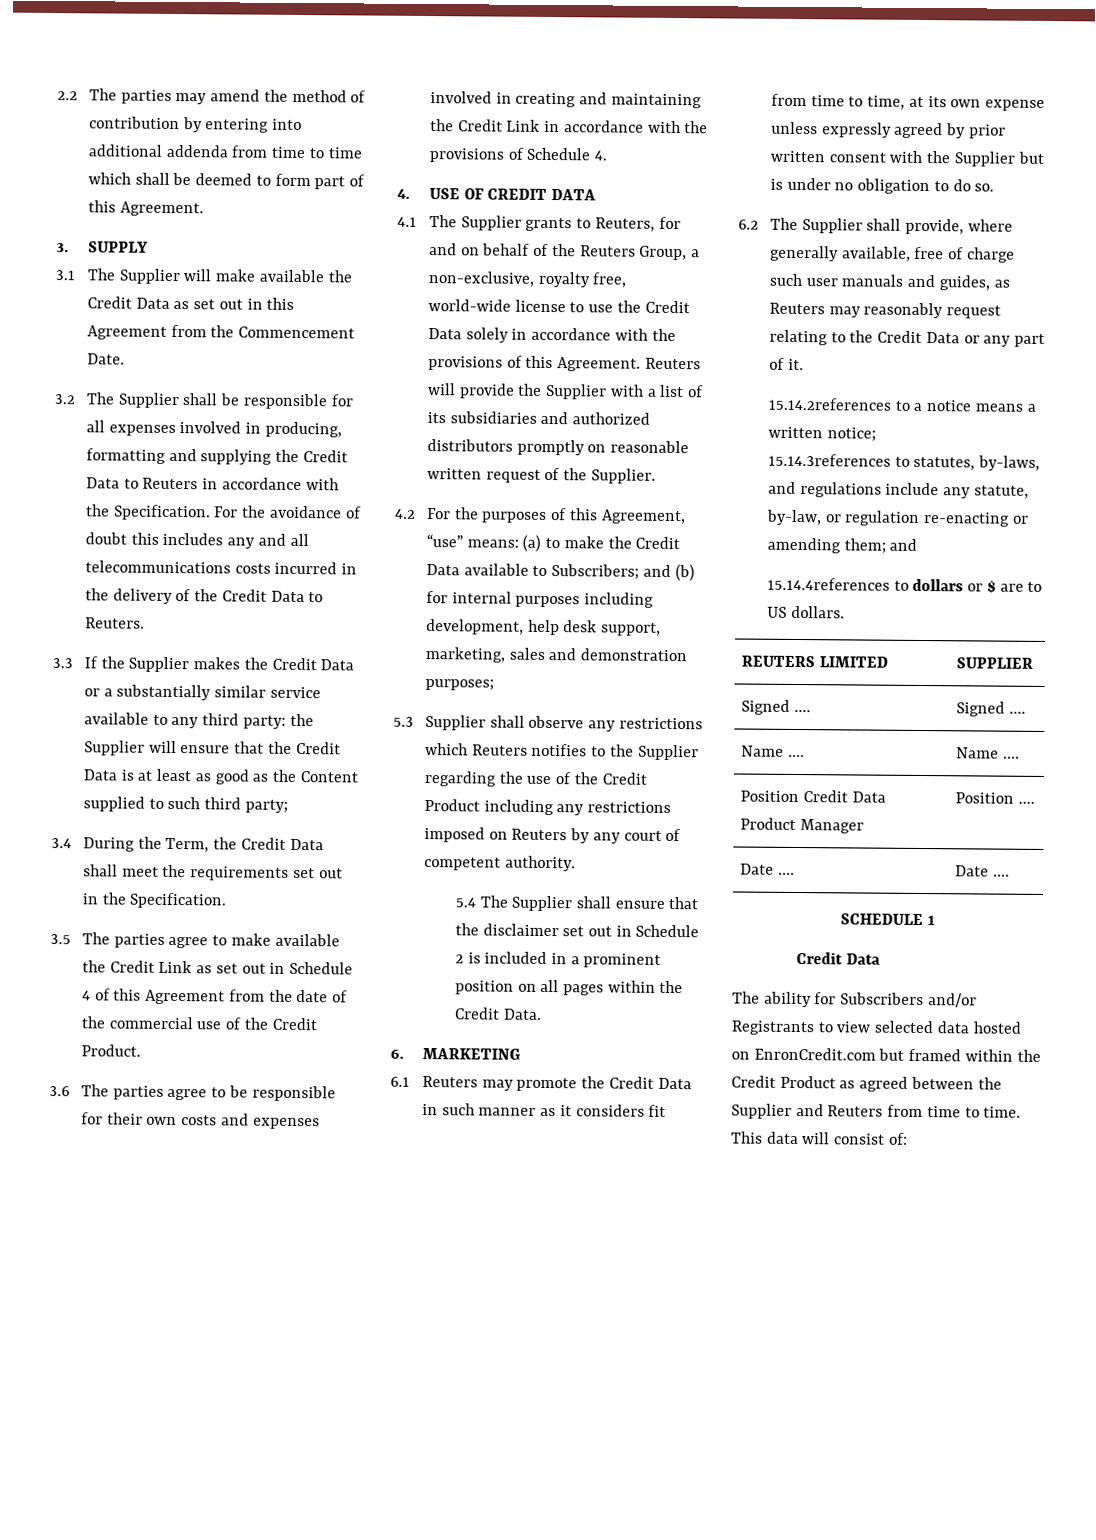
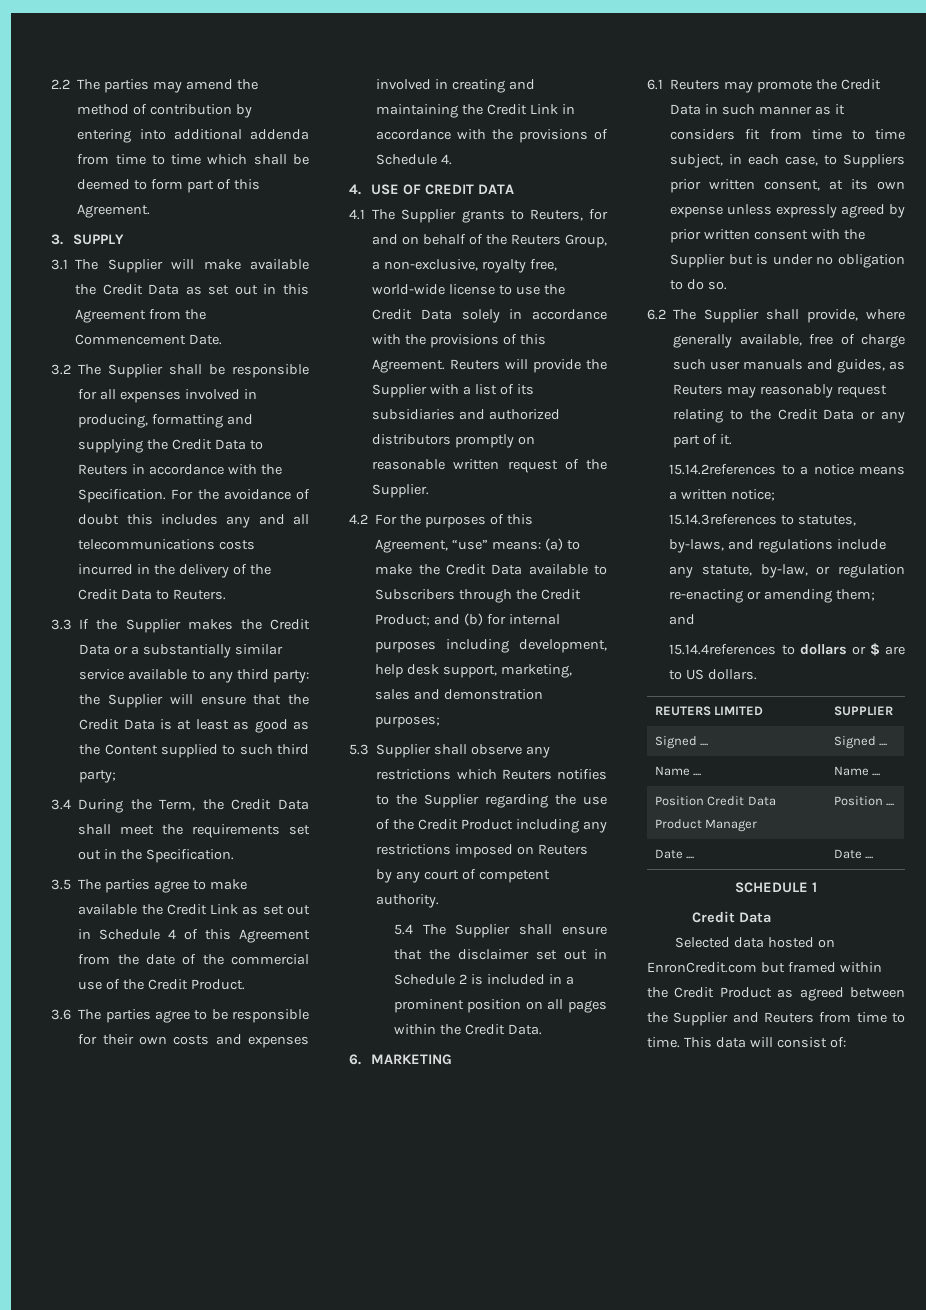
- 4.2 For the purposes of this Agreement, “use” means: (a) to make the Credit Data available to Subscribers; and (b) for internal purposes including development, help desk support, marketing, sales and demonstration purposes;
+ 4.2 For the purposes of this Agreement, “use” means: (a) to make the Credit Data available to Subscribers through the Credit Product; and (b) for internal purposes including development, help desk support, marketing, sales and demonstration purposes;
- 6.1 Reuters may promote the Credit Data in such manner as it considers fit from time to time, at its own expense unless expressly agreed by prior written consent with the Supplier but is under no obligation to do so.
+ 6.1 Reuters may promote the Credit Data in such manner as it considers fit from time to time subject, in each case, to Suppliers prior written consent, at its own expense unless expressly agreed by prior written consent with the Supplier but is under no obligation to do so.
- The ability for Subscribers and/or Registrants to view selected data hosted on EnronCredit.com but framed within the Credit Product as agreed between the Supplier and Reuters from time to time.
+ Selected data hosted on EnronCredit.com but framed within the Credit Product as agreed between the Supplier and Reuters from time to time.

